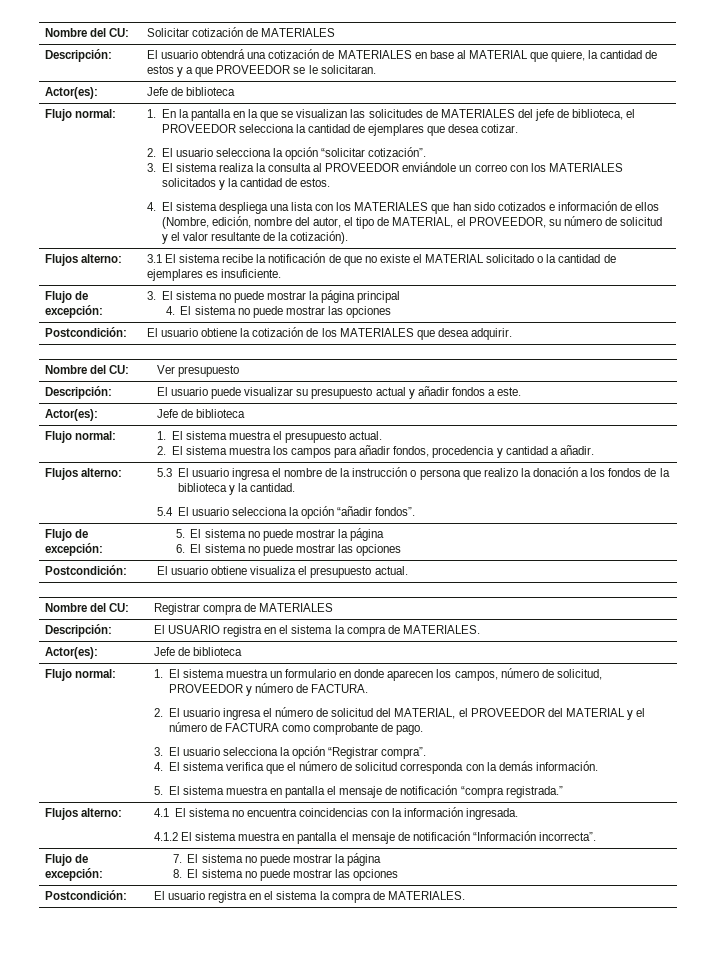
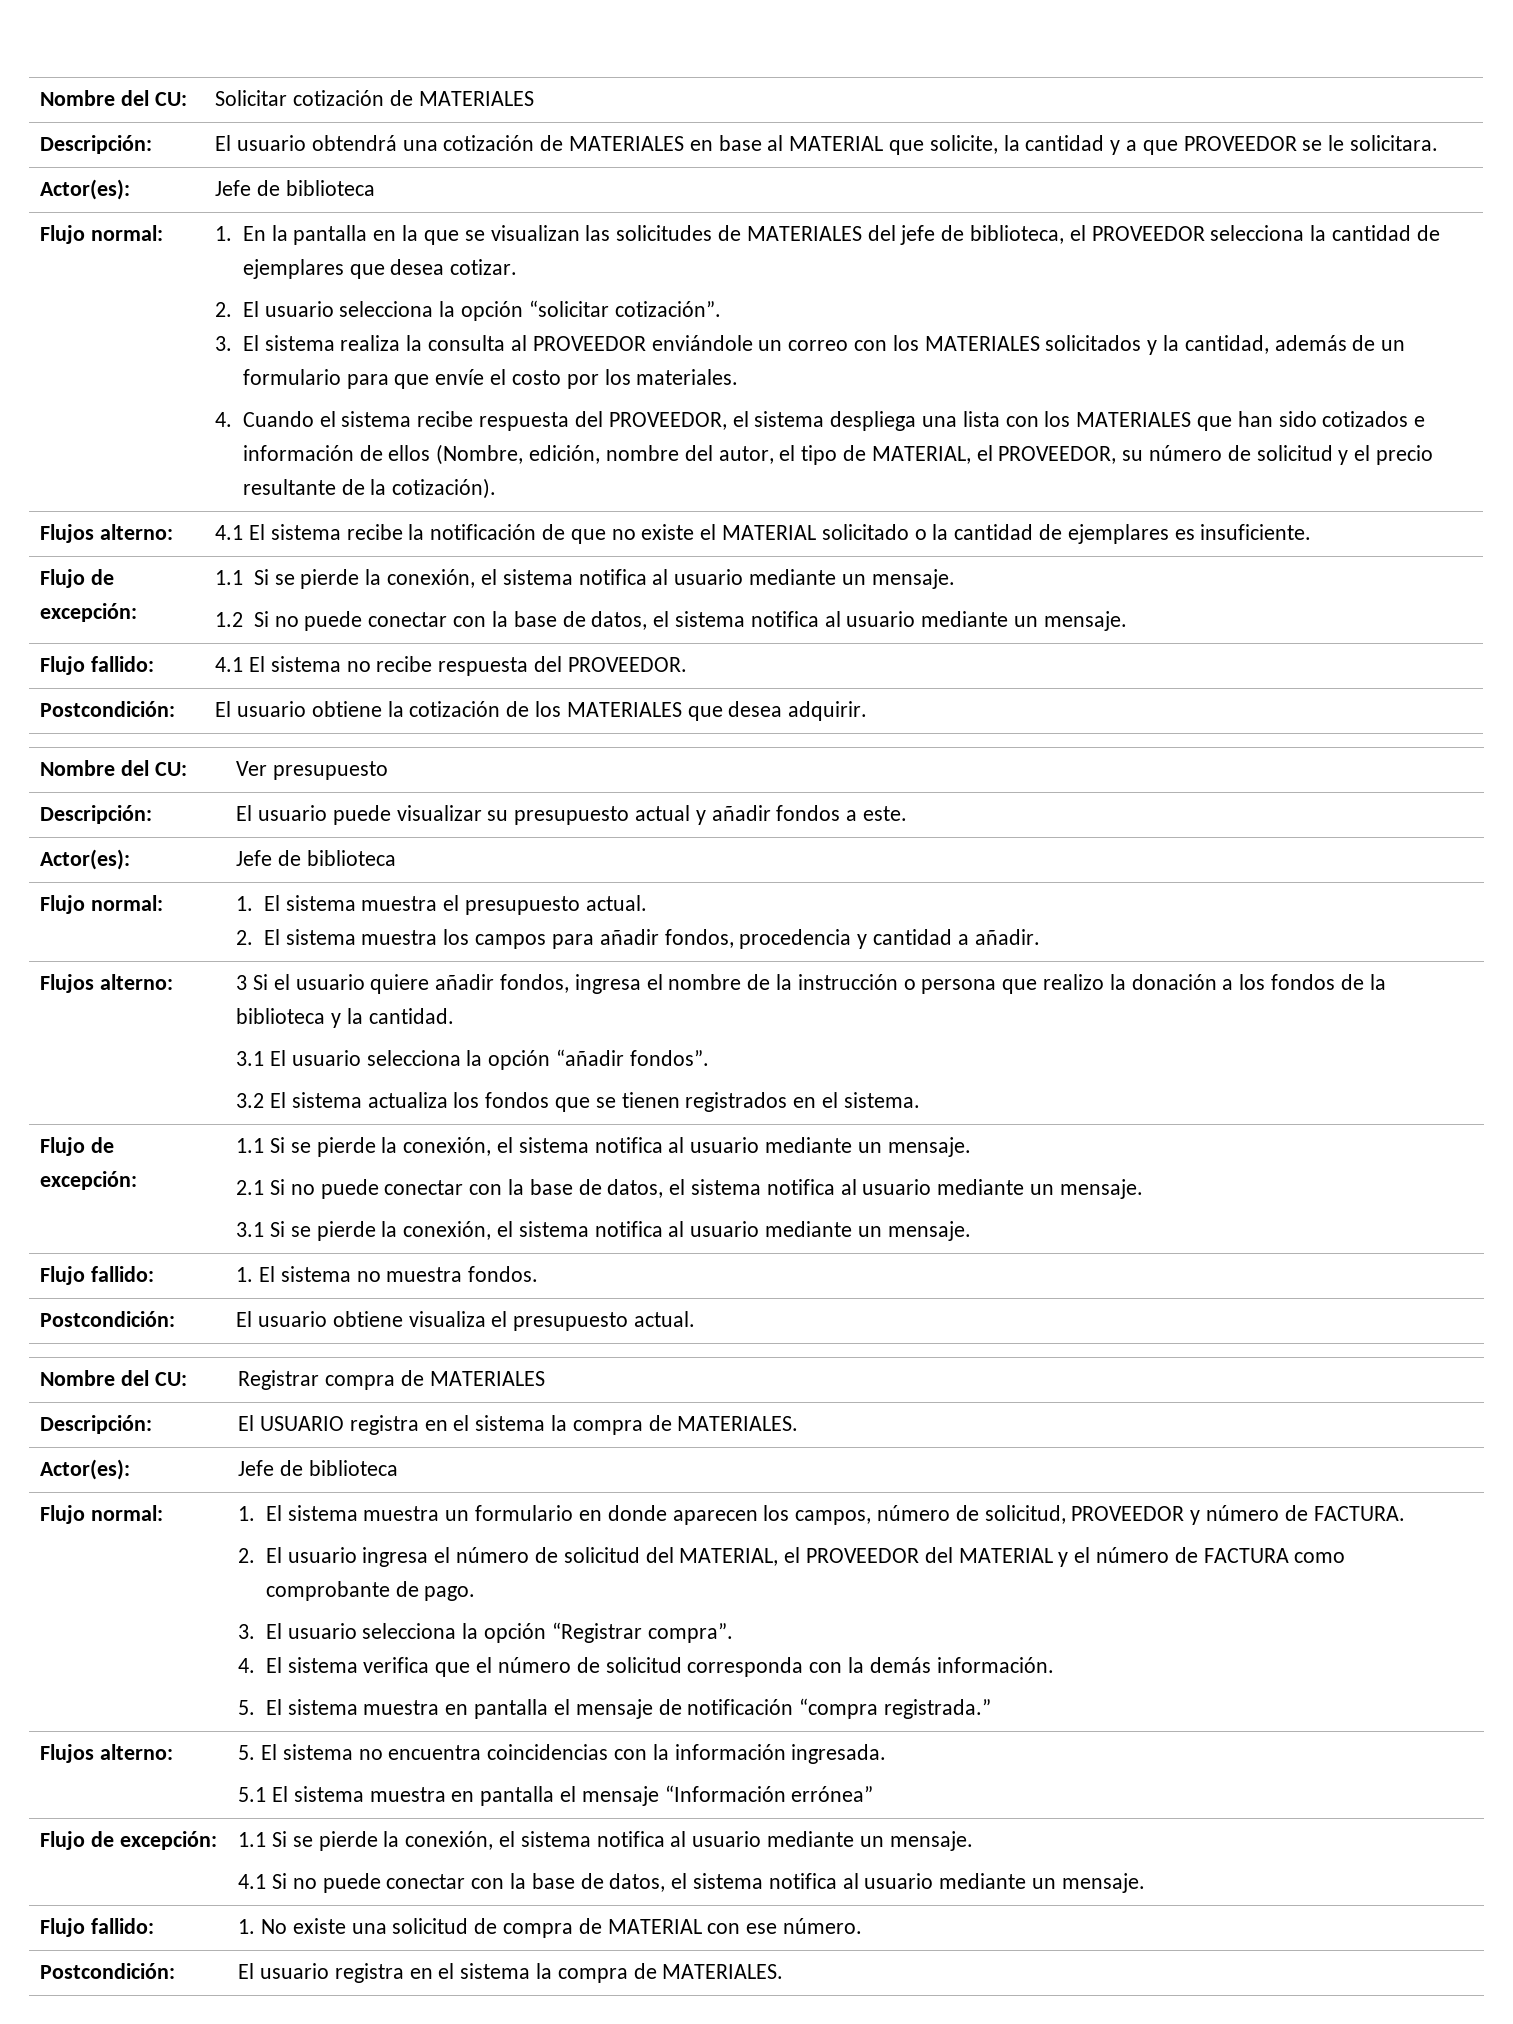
- Descripción: | El usuario obtendrá una cotización de MATERIALES en base al MATERIAL que quiere, la cantidad de estos y a que PROVEEDOR se le solicitaran.
+ Descripción: | El usuario obtendrá una cotización de MATERIALES en base al MATERIAL que solicite, la cantidad y a que PROVEEDOR se le solicitara.
- 3. El sistema realiza la consulta al PROVEEDOR enviándole un correo con los MATERIALES solicitados y la cantidad de estos.
- 4. El sistema despliega una lista con los MATERIALES que han sido cotizados e información de ellos (Nombre, edición, nombre del autor, el tipo de MATERIAL, el PROVEEDOR, su número de solicitud y el valor resultante de la cotización).
+ 3. El sistema realiza la consulta al PROVEEDOR enviándole un correo con los MATERIALES solicitados y la cantidad, además de un formulario para que envíe el costo por los materiales.
+ 4. Cuando el sistema recibe respuesta del PROVEEDOR, el sistema despliega una lista con los MATERIALES que han sido cotizados e información de ellos (Nombre, edición, nombre del autor, el tipo de MATERIAL, el PROVEEDOR, su número de solicitud y el precio resultante de la cotización).
- Flujos alterno: | 3.1 El sistema recibe la notificación de que no existe el MATERIAL solicitado o la cantidad de ejemplares es insuficiente.
- Flujo de excepción: | 3. El sistema no puede mostrar la página principal
- 4. El sistema no puede mostrar las opciones
+ Flujos alterno: | 4.1 El sistema recibe la notificación de que no existe el MATERIAL solicitado o la cantidad de ejemplares es insuficiente.
+ Flujo de excepción: | 1.1 Si se pierde la conexión, el sistema notifica al usuario mediante un mensaje.
+ 1.2 Si no puede conectar con la base de datos, el sistema notifica al usuario mediante un mensaje.
+ Flujo fallido: | 4.1 El sistema no recibe respuesta del PROVEEDOR.
- 5.3 El usuario ingresa el nombre de la instrucción o persona que realizo la donación a los fondos de la biblioteca y la cantidad.
+ 3 Si el usuario quiere añadir fondos, ingresa el nombre de la instrucción o persona que realizo la donación a los fondos de la biblioteca y la cantidad.
- 5.4 El usuario selecciona la opción “añadir fondos”.
+ 3.1 El usuario selecciona la opción “añadir fondos”.
- Flujo de excepción: | 5. El sistema no puede mostrar la página
- 6. El sistema no puede mostrar las opciones
+ 3.2 El sistema actualiza los fondos que se tienen registrados en el sistema.
+ Flujo de excepción: | 1.1 Si se pierde la conexión, el sistema notifica al usuario mediante un mensaje.
+ 2.1 Si no puede conectar con la base de datos, el sistema notifica al usuario mediante un mensaje.
+ 3.1 Si se pierde la conexión, el sistema notifica al usuario mediante un mensaje.
+ Flujo fallido: | 1. El sistema no muestra fondos.
- Flujos alterno: | 4.1 El sistema no encuentra coincidencias con la información ingresada.
- 4.1.2 El sistema muestra en pantalla el mensaje de notificación “Información incorrecta”.
- Flujo de excepción: | 7. El sistema no puede mostrar la página
- 8. El sistema no puede mostrar las opciones
+ Flujos alterno: | 5. El sistema no encuentra coincidencias con la información ingresada.
+ 5.1 El sistema muestra en pantalla el mensaje “Información errónea”
+ Flujo de excepción: | 1.1 Si se pierde la conexión, el sistema notifica al usuario mediante un mensaje.
+ 4.1 Si no puede conectar con la base de datos, el sistema notifica al usuario mediante un mensaje.
+ Flujo fallido: | 1. No existe una solicitud de compra de MATERIAL con ese número.

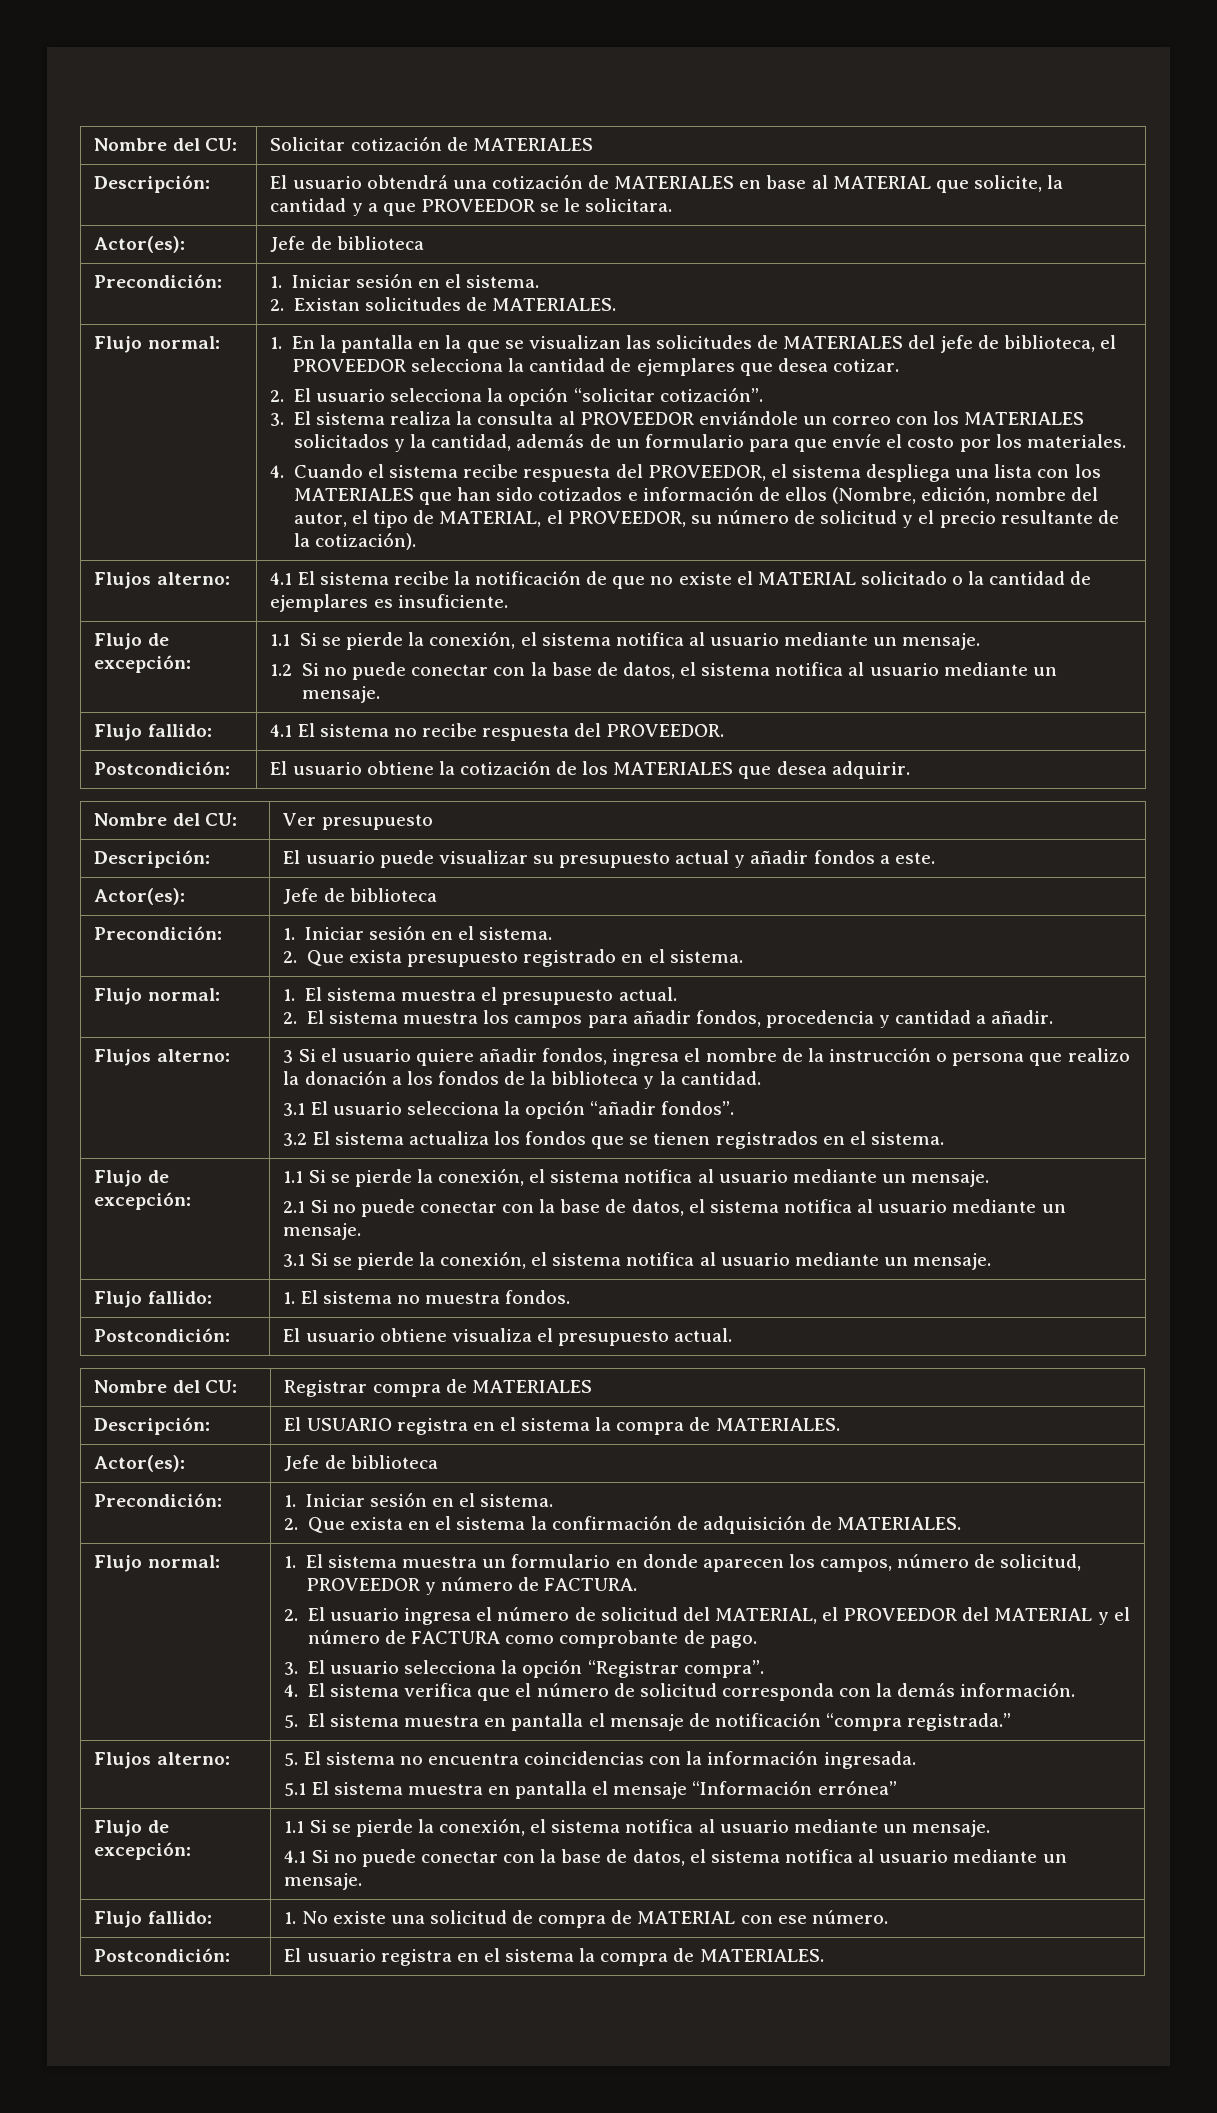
  Descripción: | El usuario obtendrá una cotización de MATERIALES en base al MATERIAL que solicite, la cantidad y a que PROVEEDOR se le solicitara.
  Actor(es): | Jefe de biblioteca
+ Precondición: | 1. Iniciar sesión en el sistema.
+ 2. Existan solicitudes de MATERIALES.
  Descripción: | El usuario puede visualizar su presupuesto actual y añadir fondos a este.
  Actor(es): | Jefe de biblioteca
+ Precondición: | 1. Iniciar sesión en el sistema.
+ 2. Que exista presupuesto registrado en el sistema.
  Descripción: | El USUARIO registra en el sistema la compra de MATERIALES.
  Actor(es): | Jefe de biblioteca
+ Precondición: | 1. Iniciar sesión en el sistema.
+ 2. Que exista en el sistema la confirmación de adquisición de MATERIALES.

